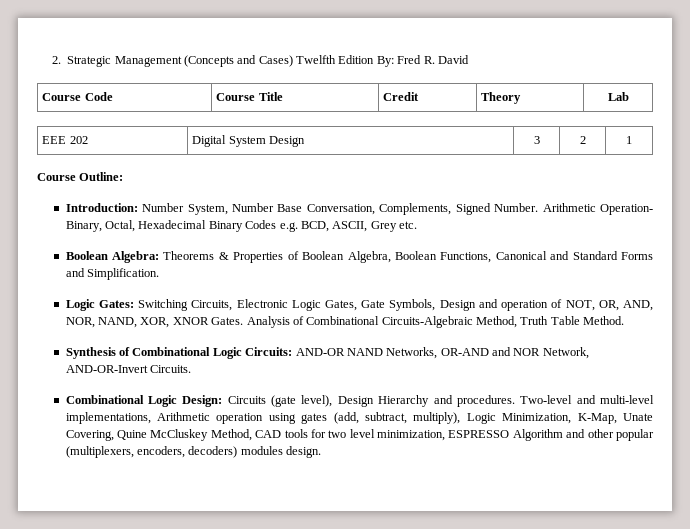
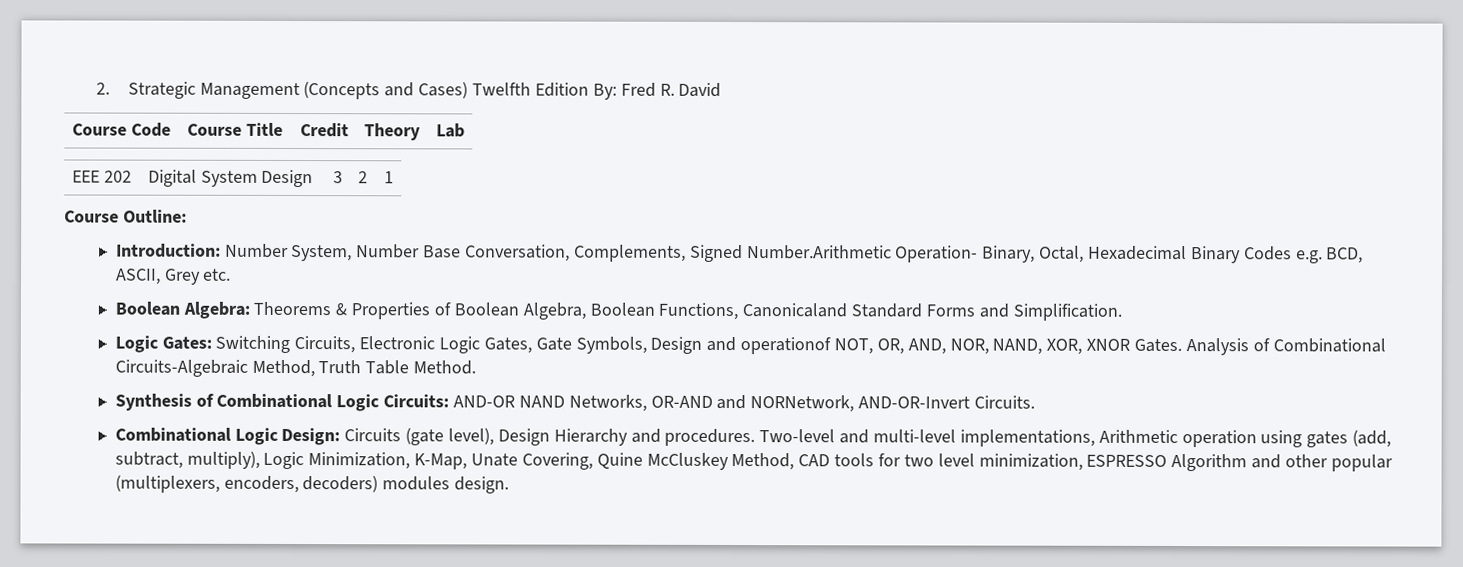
- Introduction: Number System, Number Base Conversation, Complements, Signed Number. Arithmetic Operation- Binary, Octal, Hexadecimal Binary Codes e.g. BCD, ASCII, Grey etc.
+ Introduction: Number System, Number Base Conversation, Complements, Signed Number.Arithmetic Operation- Binary, Octal, Hexadecimal Binary Codes e.g. BCD, ASCII, Grey etc.
- Boolean Algebra: Theorems & Properties of Boolean Algebra, Boolean Functions, Canonical and Standard Forms and Simplification.
+ Boolean Algebra: Theorems & Properties of Boolean Algebra, Boolean Functions, Canonicaland Standard Forms and Simplification.
- Logic Gates: Switching Circuits, Electronic Logic Gates, Gate Symbols, Design and operation of NOT, OR, AND, NOR, NAND, XOR, XNOR Gates.
+ Logic Gates: Switching Circuits, Electronic Logic Gates, Gate Symbols, Design and operationof NOT, OR, AND, NOR, NAND, XOR, XNOR Gates.
- Synthesis of Combinational Logic Circuits: AND-OR NAND Networks, OR-AND and NOR Network, AND-OR-Invert Circuits.
+ Synthesis of Combinational Logic Circuits: AND-OR NAND Networks, OR-AND and NORNetwork, AND-OR-Invert Circuits.

